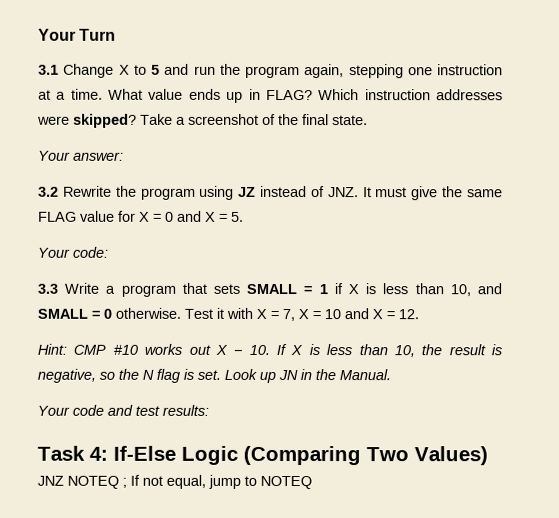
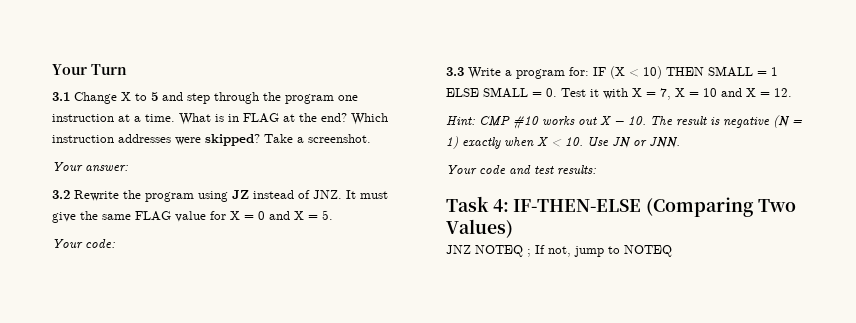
- 3.1 Change X to 5 and run the program again, stepping one instruction at a time.
+ 3.1 Change X to 5 and step through the program one instruction at a time.
- What value ends up in FLAG?
+ What is in FLAG at the end?
- Take a screenshot of the final state.
+ Take a screenshot.
- 3.3 Write a program that sets SMALL = 1 if X is less than 10, and SMALL = 0 otherwise. Test it with X = 7, X = 10 and X = 12.
+ 3.3 Write a program for: IF (X < 10) THEN SMALL = 1 ELSE SMALL = 0. Test it with X = 7, X = 10 and X = 12.
- Hint: CMP #10 works out X − 10. If X is less than 10, the result is negative, so the N flag is set. Look up JN in the Manual.
+ Hint: CMP #10 works out X − 10. The result is negative (N = 1) exactly when X < 10. Use JN or JNN.
- Task 4: If-Else Logic (Comparing Two Values)
+ Task 4: IF-THEN-ELSE (Comparing Two Values)
- JNZ NOTEQ ; If not equal, jump to NOTEQ
+ JNZ NOTEQ ; If not, jump to NOTEQ

